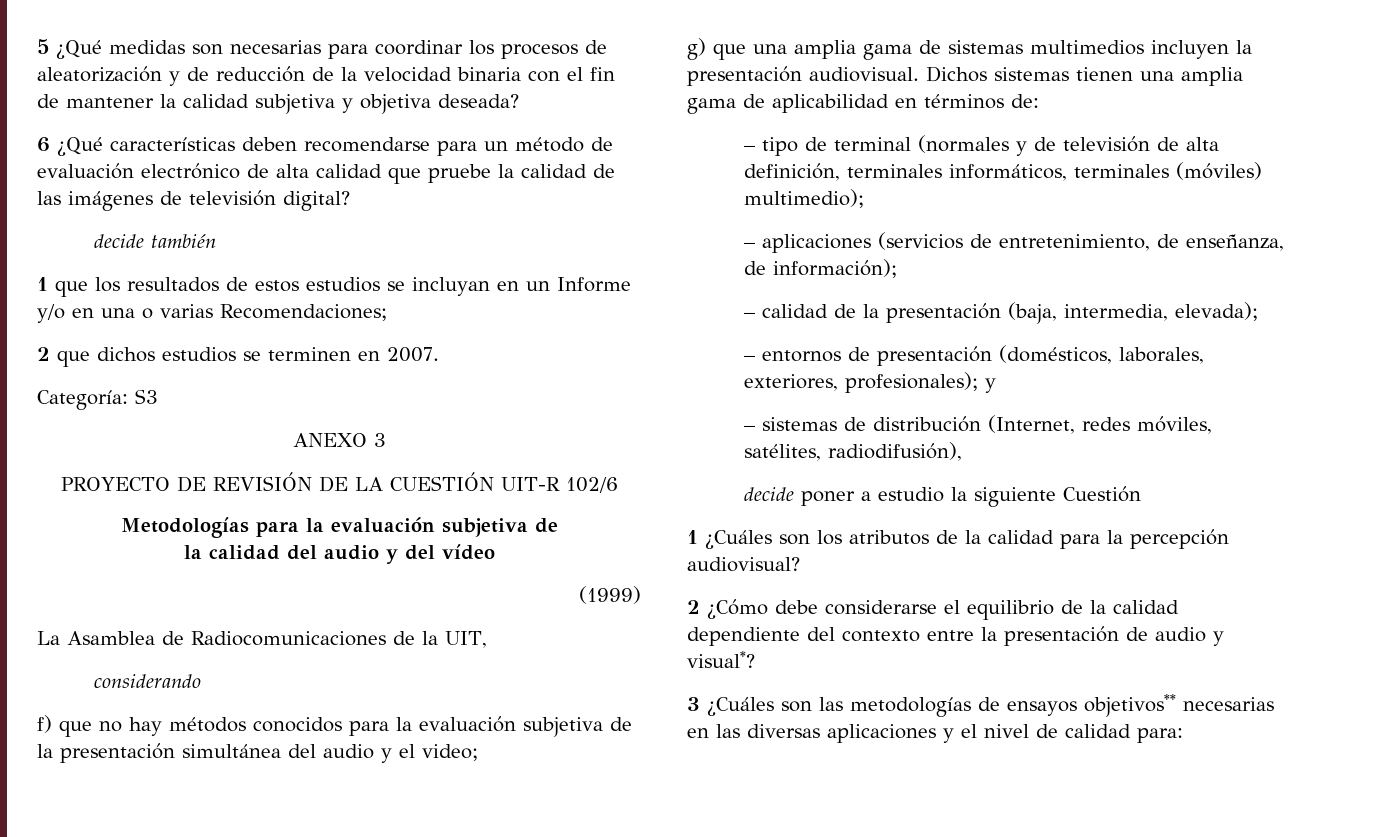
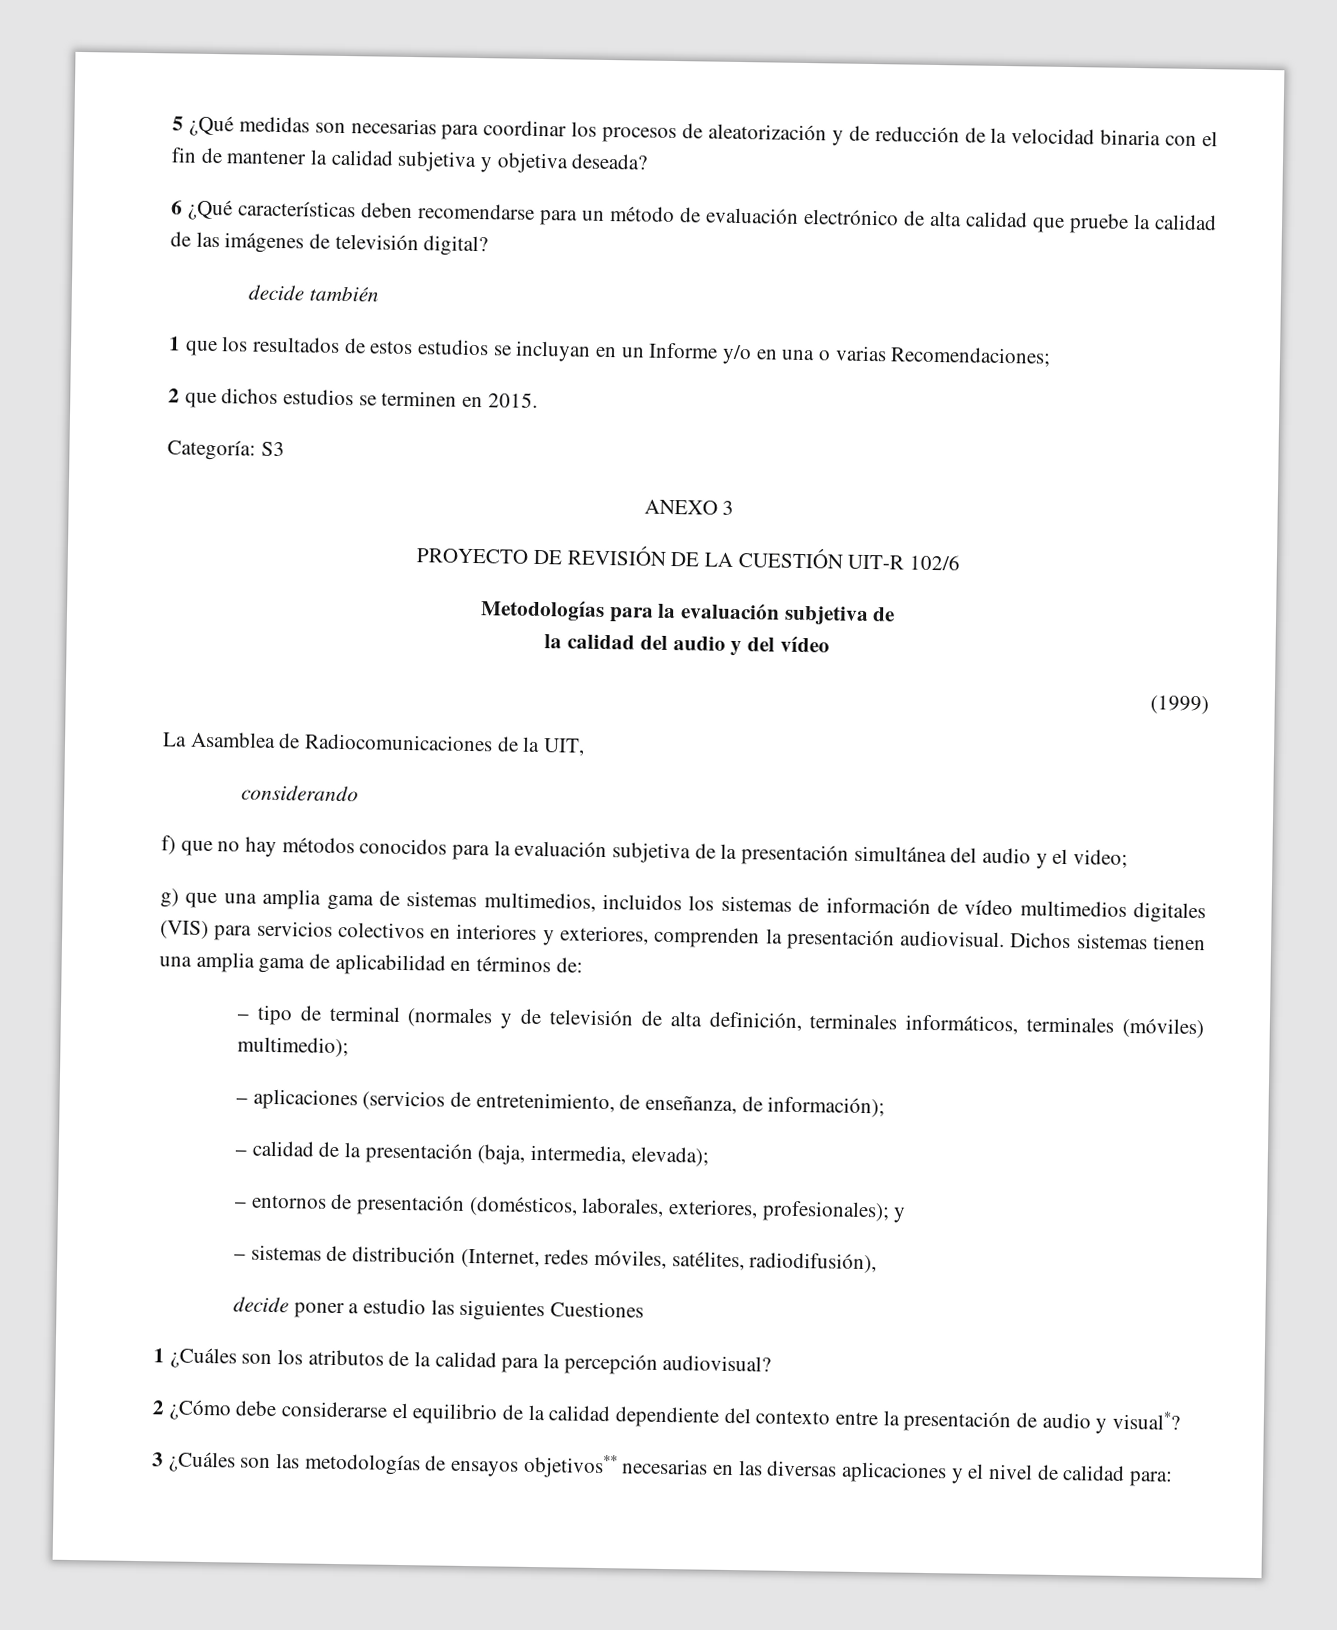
- 2 que dichos estudios se terminen en 2007.
+ 2 que dichos estudios se terminen en 2015.
- g) que una amplia gama de sistemas multimedios incluyen la presentación audiovisual.
+ g) que una amplia gama de sistemas multimedios, incluidos los sistemas de información de vídeo multimedios digitales (VIS) para servicios colectivos en interiores y exteriores, comprenden la presentación audiovisual.
- decide poner a estudio la siguiente Cuestión
+ decide poner a estudio las siguientes Cuestiones

